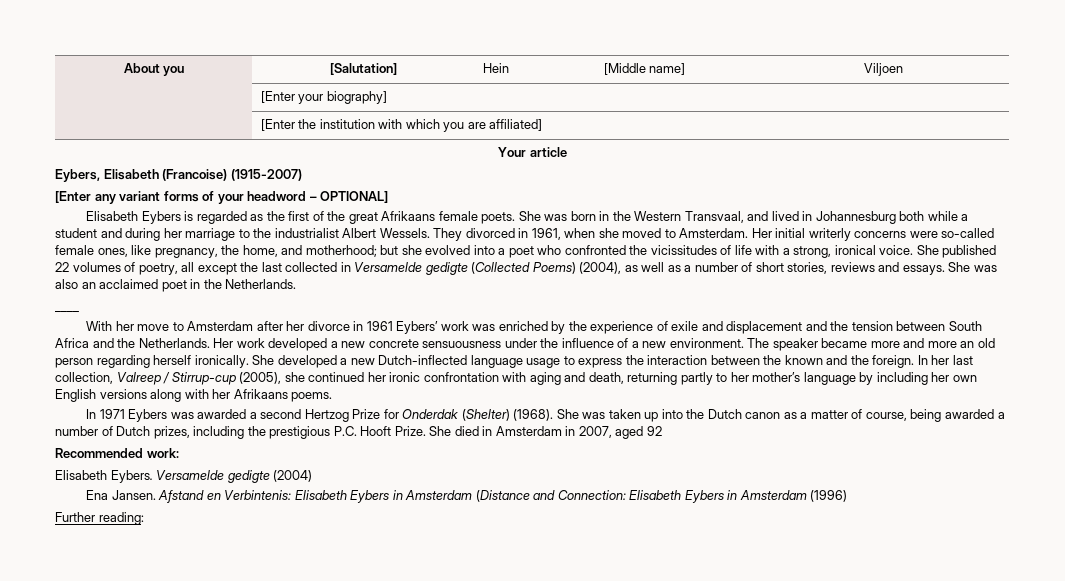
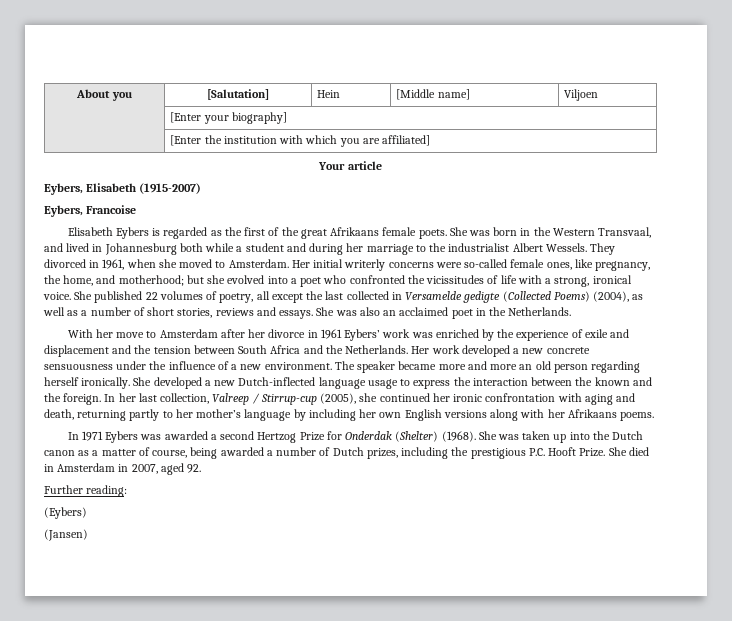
- Eybers, Elisabeth (Francoise) (1915-2007)
+ Eybers, Elisabeth (1915-2007)
- [Enter any variant forms of your headword – OPTIONAL]
+ Eybers, Francoise
- ____
- She died in Amsterdam in 2007, aged 92
- Recommended work:
- Elisabeth Eybers. Versamelde gedigte (2004)
- Ena Jansen. Afstand en Verbintenis: Elisabeth Eybers in Amsterdam (Distance and Connection: Elisabeth Eybers in Amsterdam (1996)
+ She died in Amsterdam in 2007, aged 92.
+ (Eybers)
+ (Jansen)

